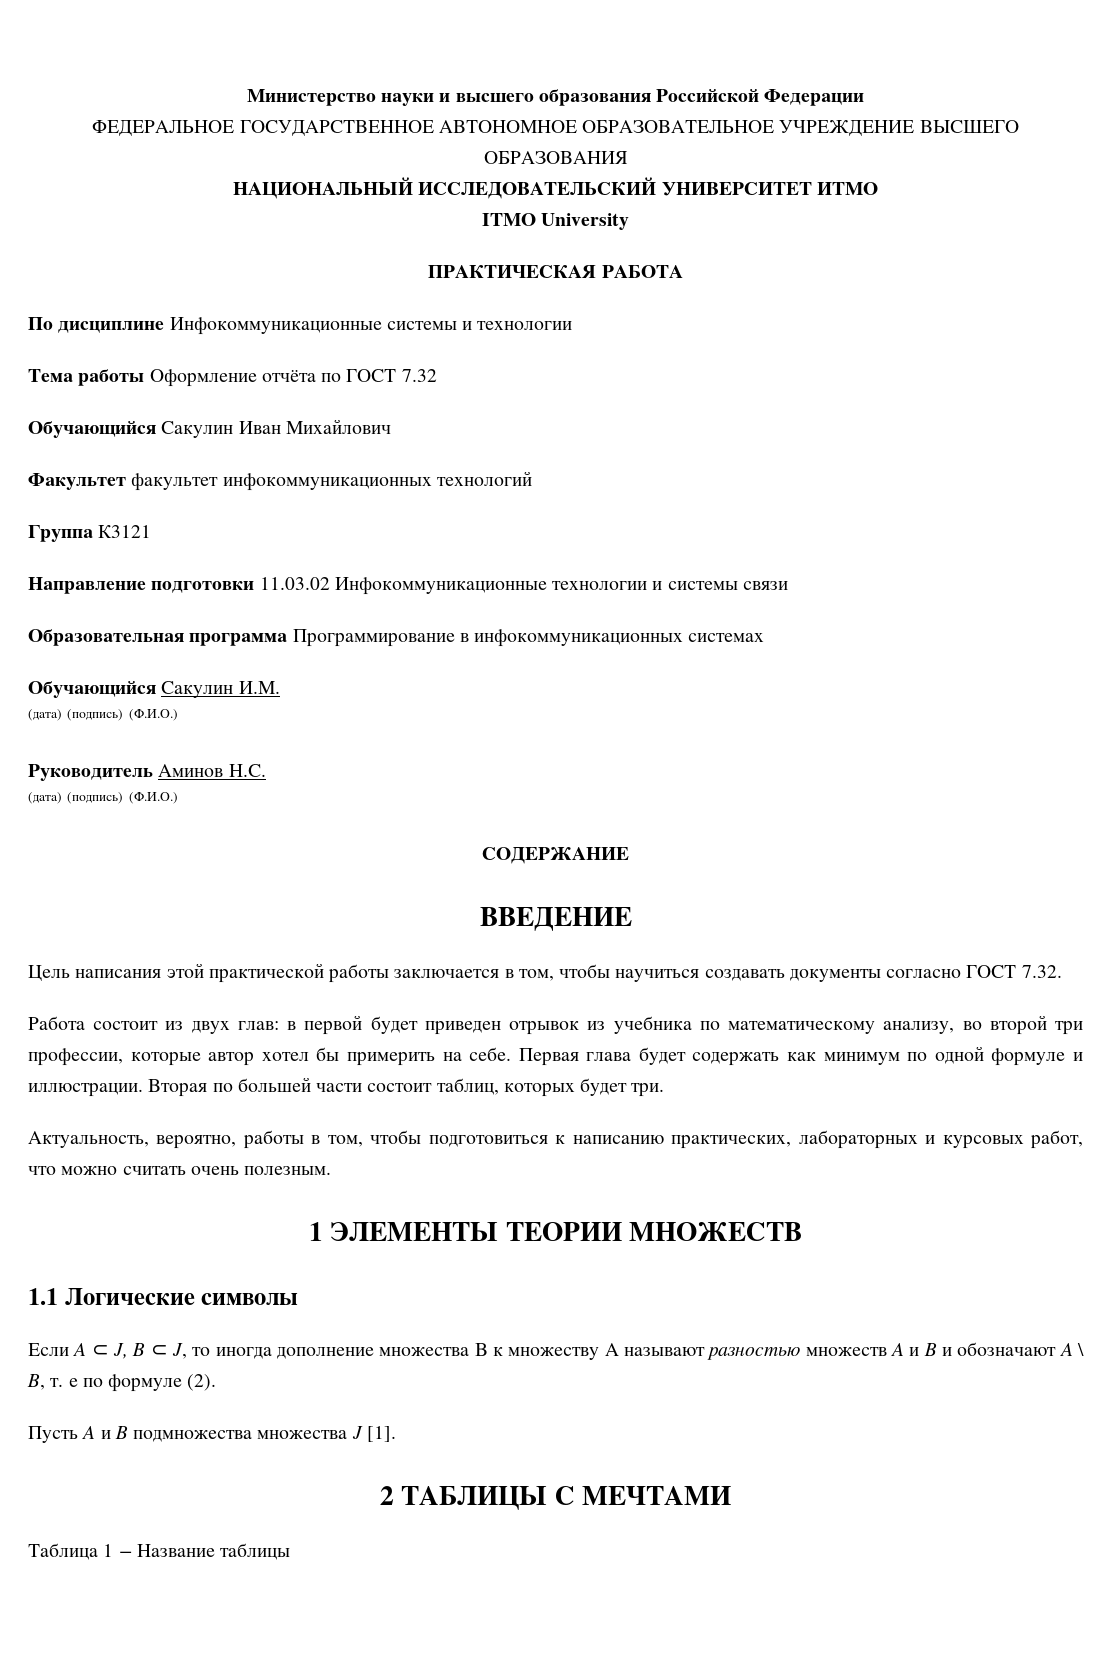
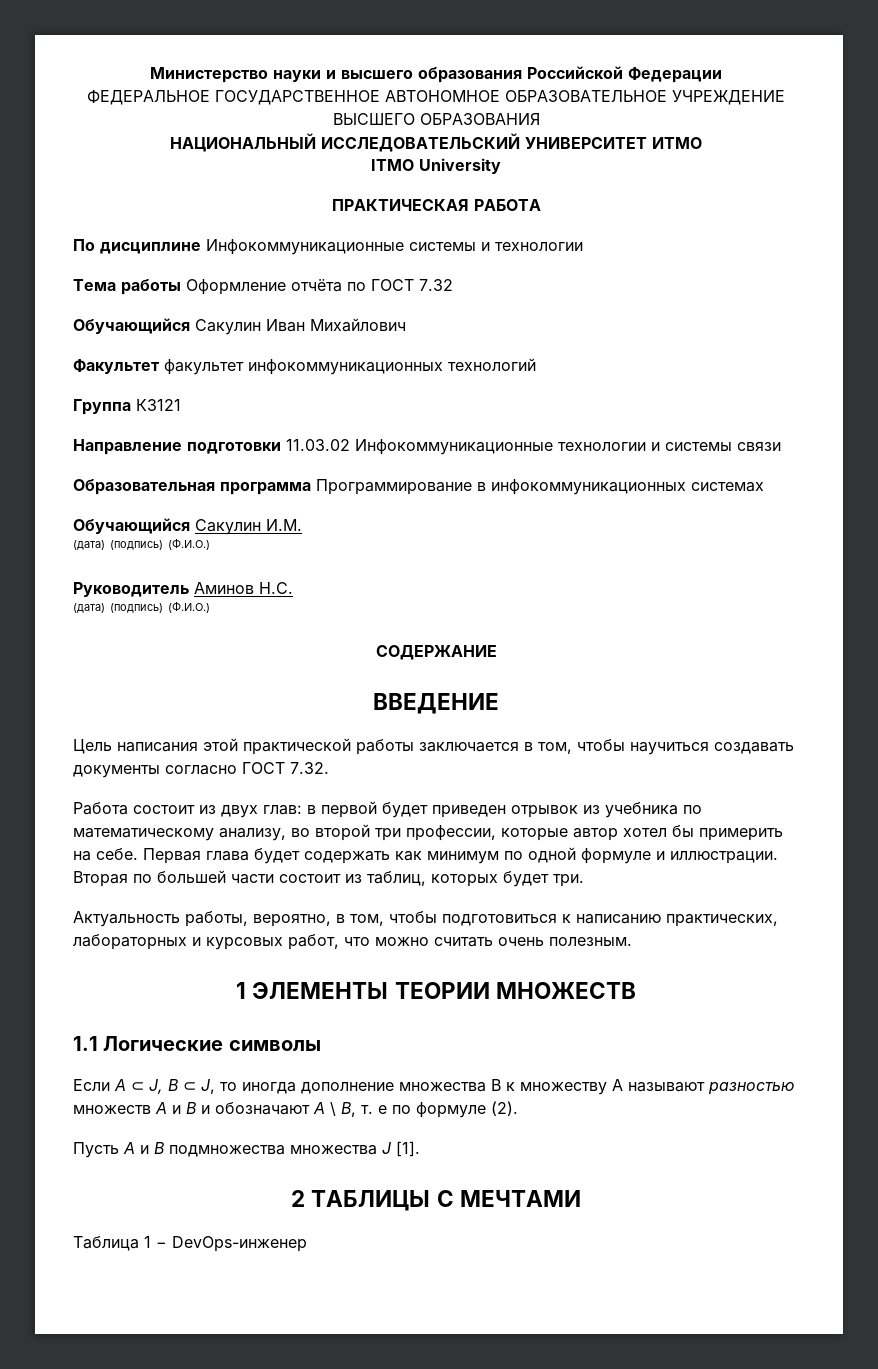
- Вторая по большей части состоит таблиц, которых будет три.
+ Вторая по большей части состоит из таблиц, которых будет три.
- Актуальность, вероятно, работы в том, чтобы подготовиться к написанию практических, лабораторных и курсовых работ, что можно считать очень полезным.
+ Актуальность работы, вероятно, в том, чтобы подготовиться к написанию практических, лабораторных и курсовых работ, что можно считать очень полезным.
- Таблица 1 − Название таблицы
+ Таблица 1 − DevOps-инженер

